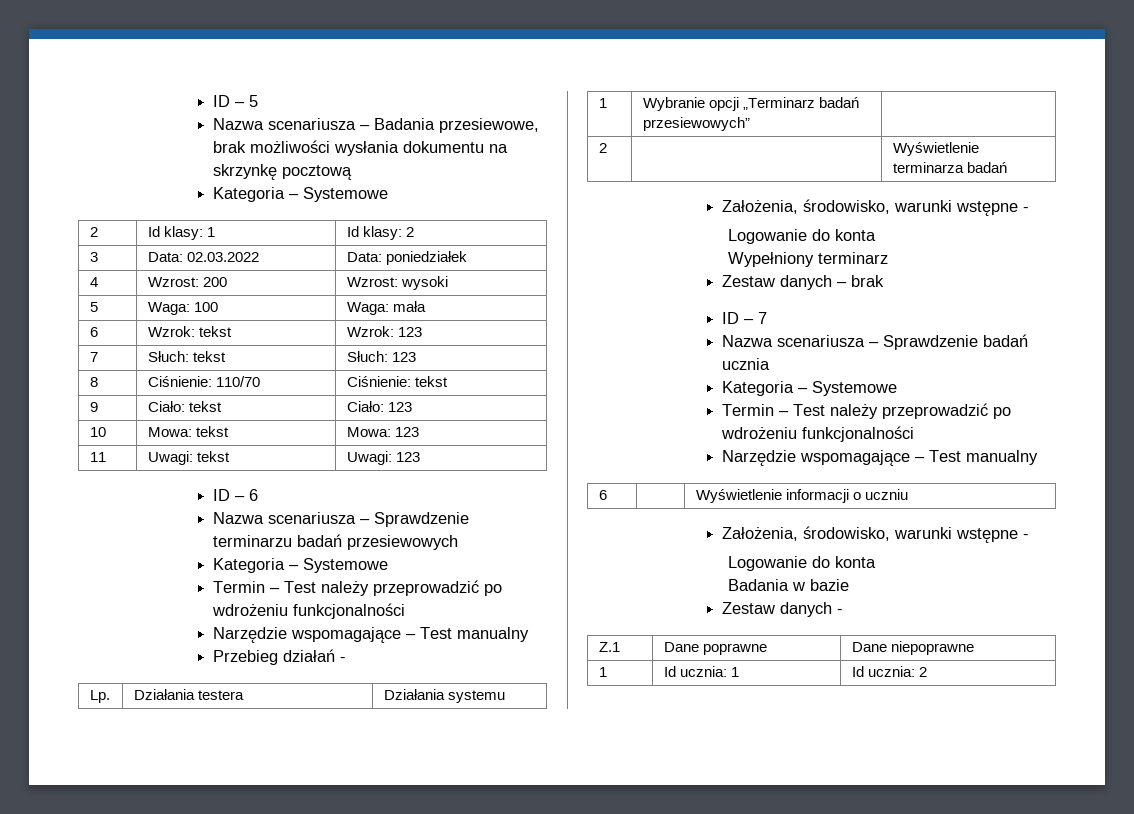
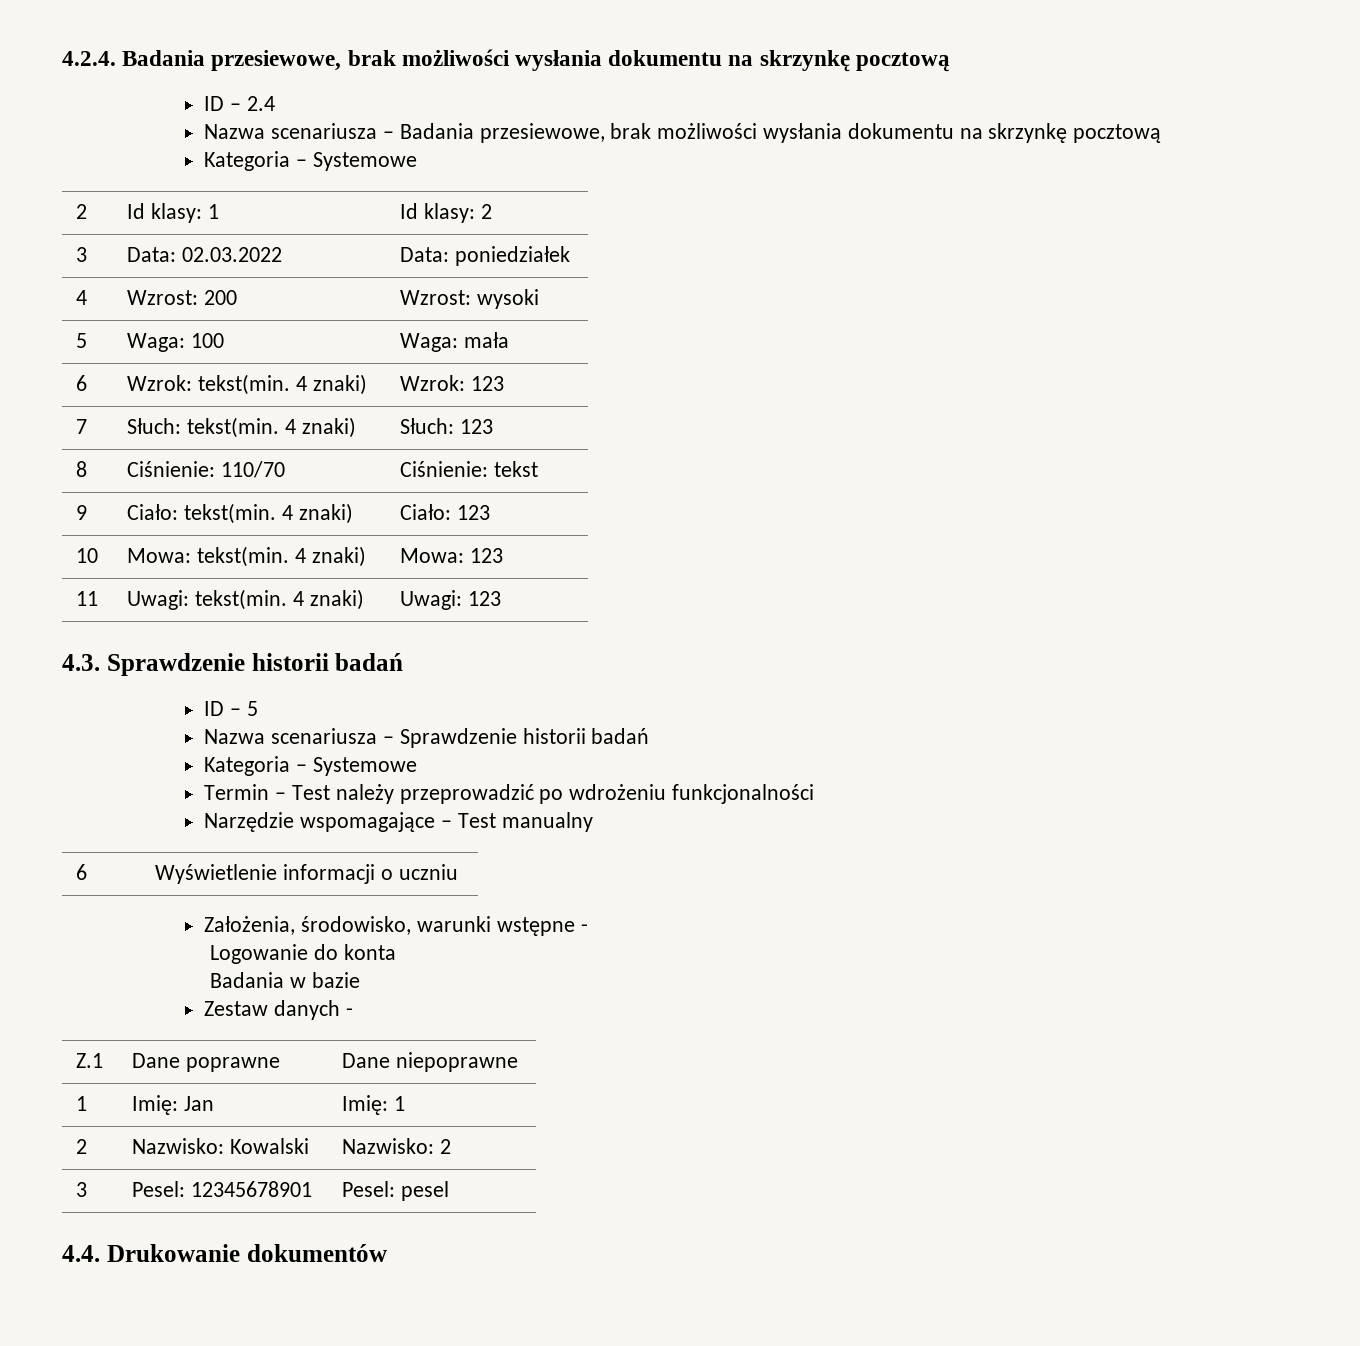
- ID – 5
+ 4.2.4. Badania przesiewowe, brak możliwości wysłania dokumentu na skrzynkę pocztową
+ ID – 2.4
- 6 | Wzrok: tekst | Wzrok: 123
+ 6 | Wzrok: tekst(min. 4 znaki) | Wzrok: 123
- 7 | Słuch: tekst | Słuch: 123
+ 7 | Słuch: tekst(min. 4 znaki) | Słuch: 123
- 9 | Ciało: tekst | Ciało: 123
+ 9 | Ciało: tekst(min. 4 znaki) | Ciało: 123
- 10 | Mowa: tekst | Mowa: 123
+ 10 | Mowa: tekst(min. 4 znaki) | Mowa: 123
- 11 | Uwagi: tekst | Uwagi: 123
+ 11 | Uwagi: tekst(min. 4 znaki) | Uwagi: 123
- ID – 6
- Nazwa scenariusza – Sprawdzenie terminarzu badań przesiewowych
- Kategoria – Systemowe
- Termin – Test należy przeprowadzić po wdrożeniu funkcjonalności
- Narzędzie wspomagające – Test manualny
- Przebieg działań -
- Lp. | Działania testera | Działania systemu
- 1 | Wybranie opcji „Terminarz badań przesiewowych” |
- 2 | | Wyświetlenie terminarza badań
- Założenia, środowisko, warunki wstępne -
- Logowanie do konta
- Wypełniony terminarz
- Zestaw danych – brak
- ID – 7
- Nazwa scenariusza – Sprawdzenie badań ucznia
+ 4.3. Sprawdzenie historii badań
+ ID – 5
+ Nazwa scenariusza – Sprawdzenie historii badań
- 1 | Id ucznia: 1 | Id ucznia: 2
+ 1 | Imię: Jan | Imię: 1
+ 2 | Nazwisko: Kowalski | Nazwisko: 2
+ 3 | Pesel: 12345678901 | Pesel: pesel
+ 4.4. Drukowanie dokumentów

